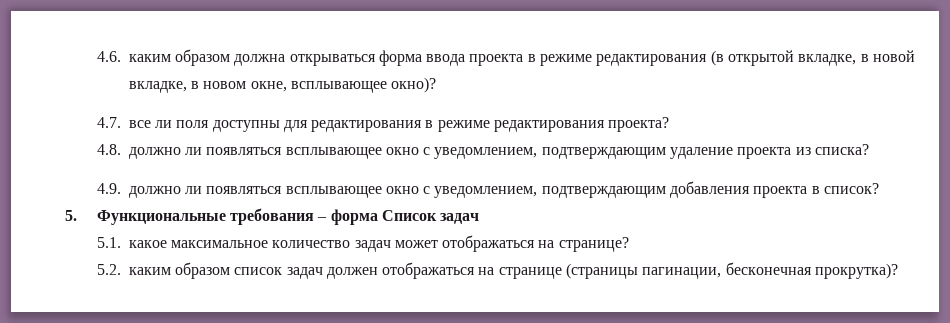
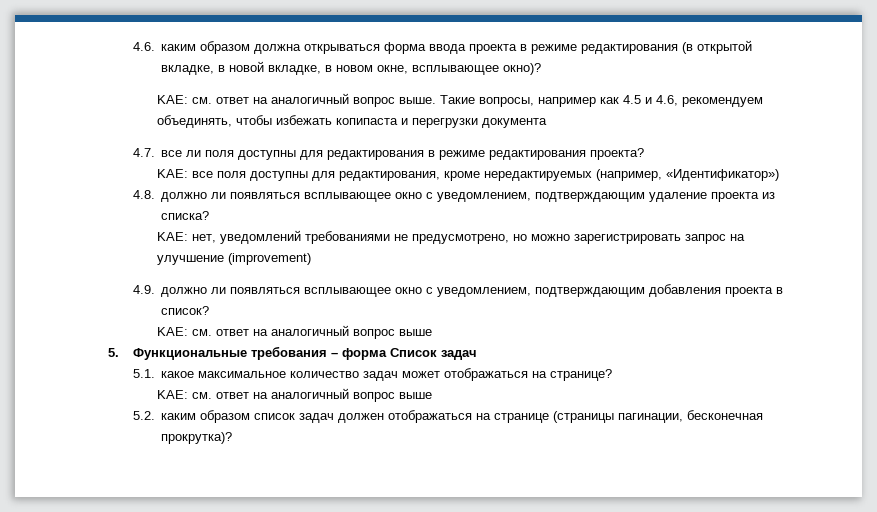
+ KAE: см. ответ на аналогичный вопрос выше. Такие вопросы, например как 4.5 и 4.6, рекомендуем объединять, чтобы избежать копипаста и перегрузки документа
+ KAE: все поля доступны для редактирования, кроме нередактируемых (например, «Идентификатор»)
+ KAE: нет, уведомлений требованиями не предусмотрено, но можно зарегистрировать запрос на улучшение (improvement)
  4.9. должно ли появляться всплывающее окно с уведомлением, подтверждающим добавления проекта в список?
+ KAE: см. ответ на аналогичный вопрос выше
  5.1. какое максимальное количество задач может отображаться на странице?
+ KAE: см. ответ на аналогичный вопрос выше

